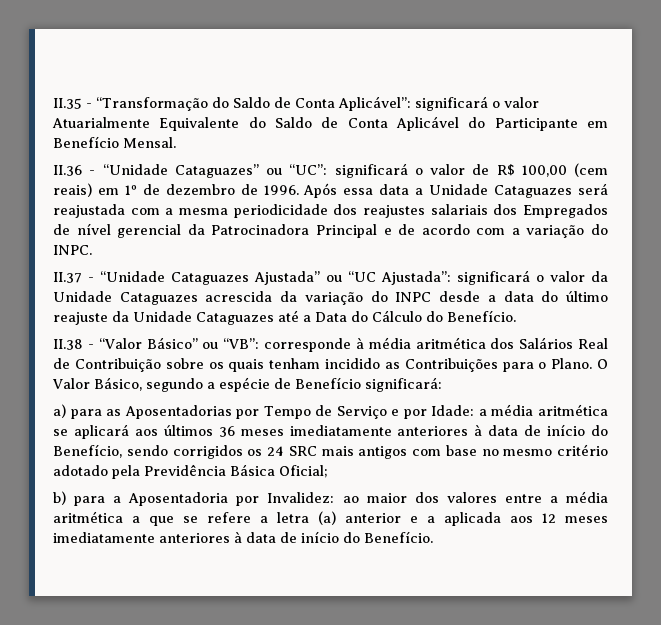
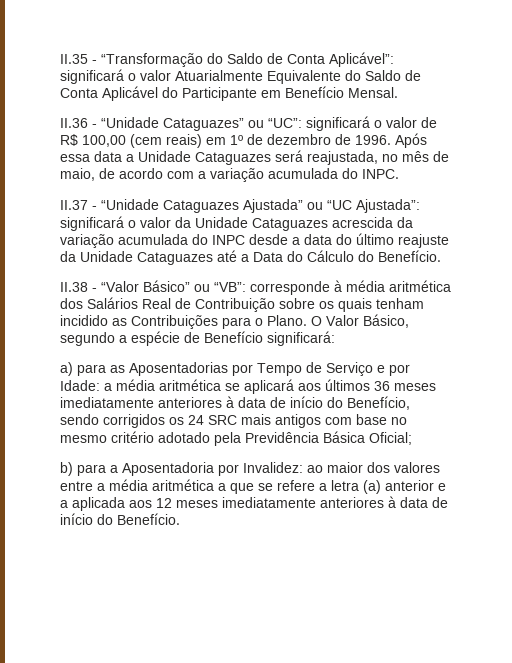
- Após essa data a Unidade Cataguazes será reajustada com a mesma periodicidade dos reajustes salariais dos Empregados de nível gerencial da Patrocinadora Principal e de acordo com a variação do INPC.
+ Após essa data a Unidade Cataguazes será reajustada, no mês de maio, de acordo com a variação acumulada do INPC.
- II.37 - “Unidade Cataguazes Ajustada” ou “UC Ajustada”: significará o valor da Unidade Cataguazes acrescida da variação do INPC desde a data do último reajuste da Unidade Cataguazes até a Data do Cálculo do Benefício.
+ II.37 - “Unidade Cataguazes Ajustada” ou “UC Ajustada”: significará o valor da Unidade Cataguazes acrescida da variação acumulada do INPC desde a data do último reajuste da Unidade Cataguazes até a Data do Cálculo do Benefício.

